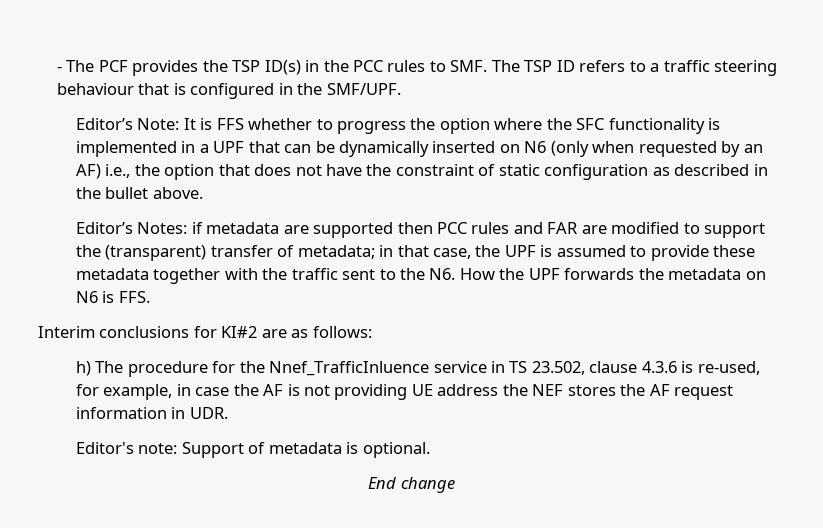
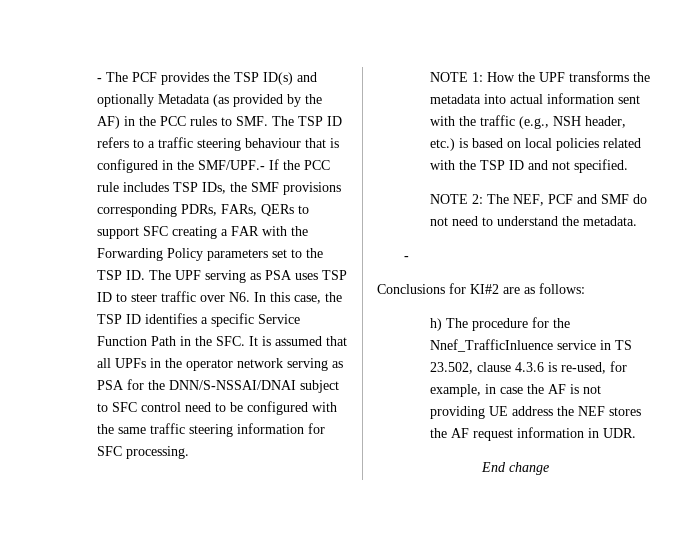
- - The PCF provides the TSP ID(s) in the PCC rules to SMF. The TSP ID refers to a traffic steering behaviour that is configured in the SMF/UPF.
- Editor’s Note: It is FFS whether to progress the option where the SFC functionality is implemented in a UPF that can be dynamically inserted on N6 (only when requested by an AF) i.e., the option that does not have the constraint of static configuration as described in the bullet above.
- Editor’s Notes: if metadata are supported then PCC rules and FAR are modified to support the (transparent) transfer of metadata; in that case, the UPF is assumed to provide these metadata together with the traffic sent to the N6. How the UPF forwards the metadata on N6 is FFS.
- Interim conclusions for KI#2 are as follows:
+ - The PCF provides the TSP ID(s) and optionally Metadata (as provided by the AF) in the PCC rules to SMF. The TSP ID refers to a traffic steering behaviour that is configured in the SMF/UPF.- If the PCC rule includes TSP IDs, the SMF provisions corresponding PDRs, FARs, QERs to support SFC creating a FAR with the Forwarding Policy parameters set to the TSP ID. The UPF serving as PSA uses TSP ID to steer traffic over N6. In this case, the TSP ID identifies a specific Service Function Path in the SFC. It is assumed that all UPFs in the operator network serving as PSA for the DNN/S-NSSAI/DNAI subject to SFC control need to be configured with the same traffic steering information for SFC processing.
+ NOTE 1: How the UPF transforms the metadata into actual information sent with the traffic (e.g., NSH header, etc.) is based on local policies related with the TSP ID and not specified.
+ NOTE 2: The NEF, PCF and SMF do not need to understand the metadata.
+ -
+ Conclusions for KI#2 are as follows:
- Editor's note: Support of metadata is optional.

